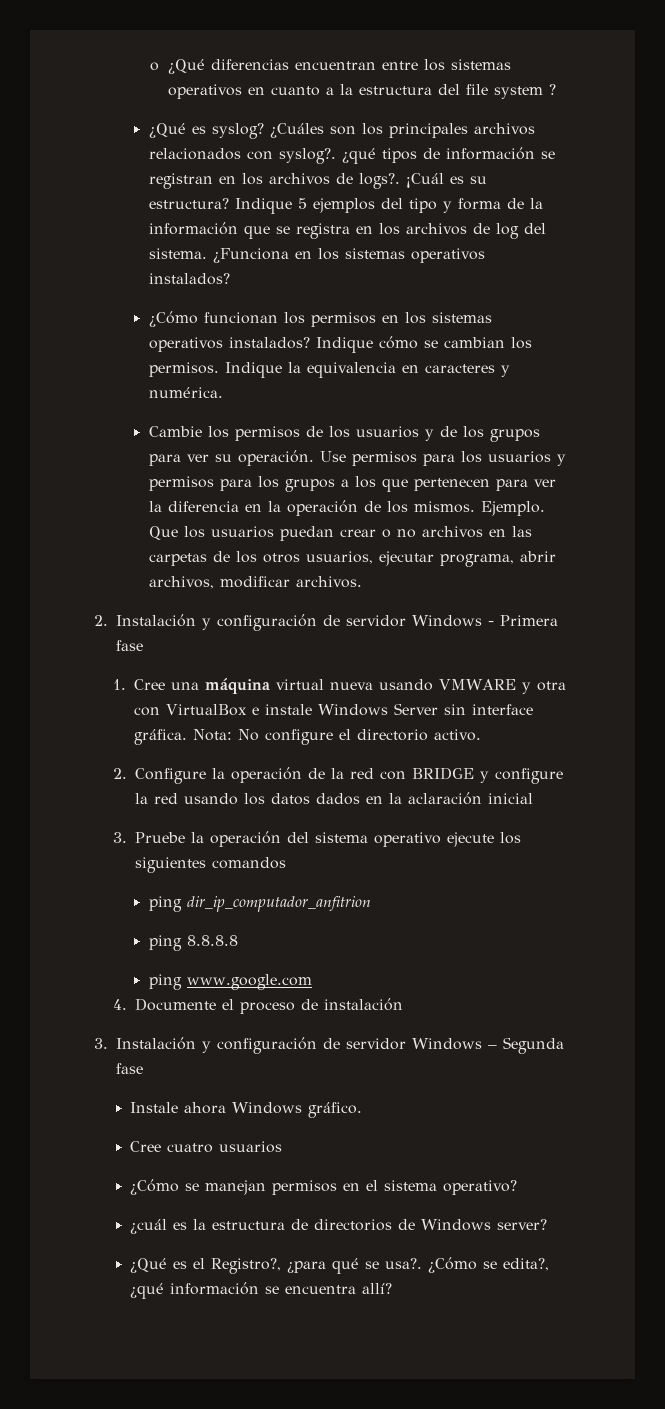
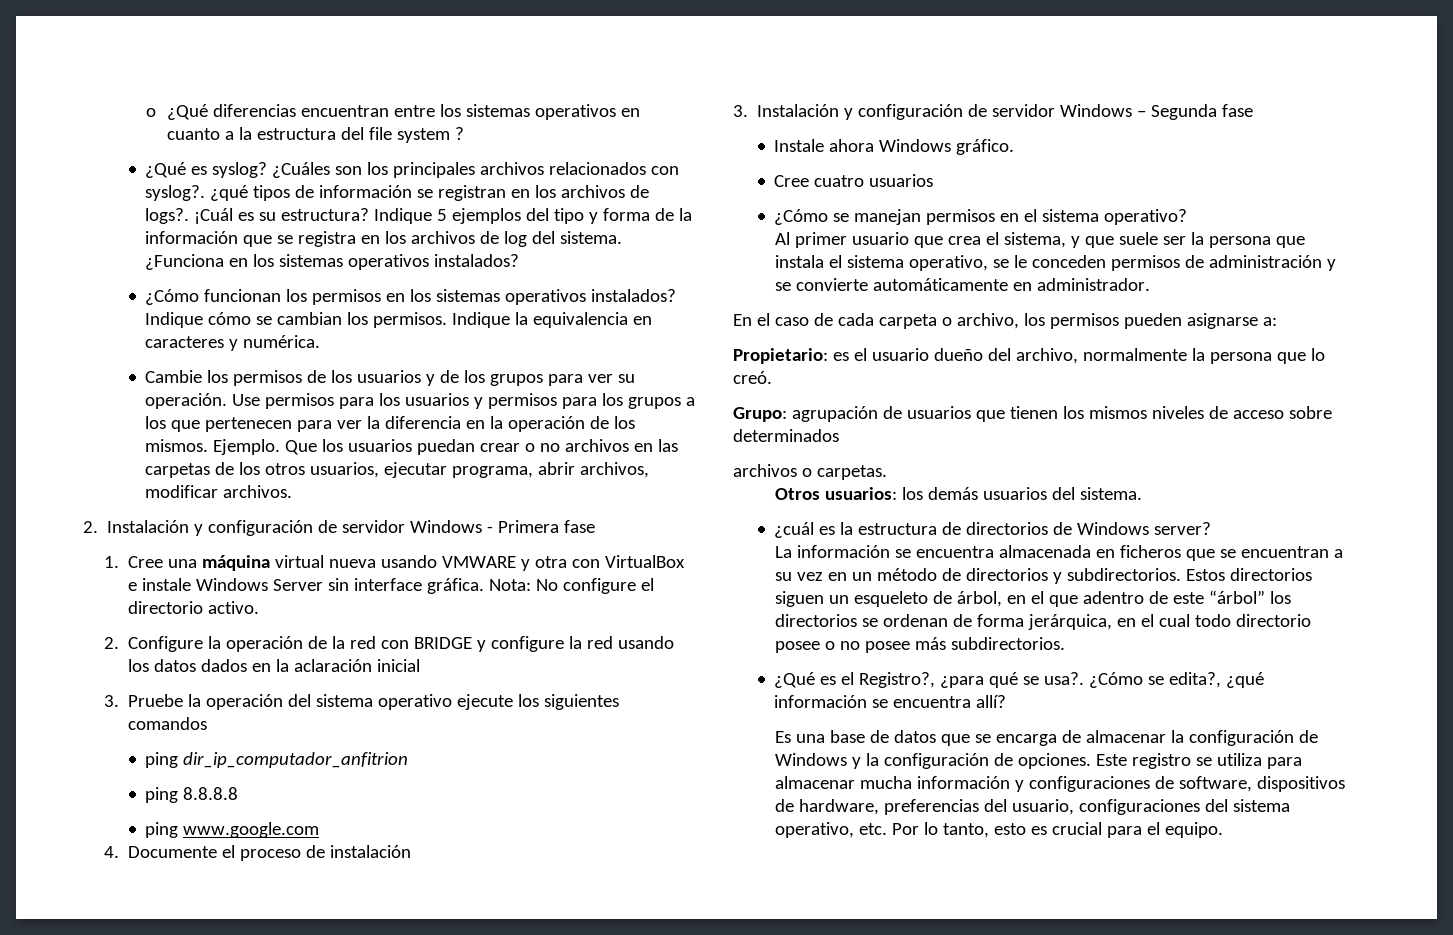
+ Al primer usuario que crea el sistema, y que suele ser la persona que instala el sistema operativo, se le conceden permisos de administración y se convierte automáticamente en administrador.
+ En el caso de cada carpeta o archivo, los permisos pueden asignarse a:
+ Propietario: es el usuario dueño del archivo, normalmente la persona que lo creó.
+ Grupo: agrupación de usuarios que tienen los mismos niveles de acceso sobre determinados
+ archivos o carpetas.
+ Otros usuarios: los demás usuarios del sistema.
+ La información se encuentra almacenada en ficheros que se encuentran a su vez en un método de directorios y subdirectorios. Estos directorios siguen un esqueleto de árbol, en el que adentro de este “árbol” los directorios se ordenan de forma jerárquica, en el cual todo directorio posee o no posee más subdirectorios.
+ Es una base de datos que se encarga de almacenar la configuración de Windows y la configuración de opciones. Este registro se utiliza para almacenar mucha información y configuraciones de software, dispositivos de hardware, preferencias del usuario, configuraciones del sistema operativo, etc. Por lo tanto, esto es crucial para el equipo.

